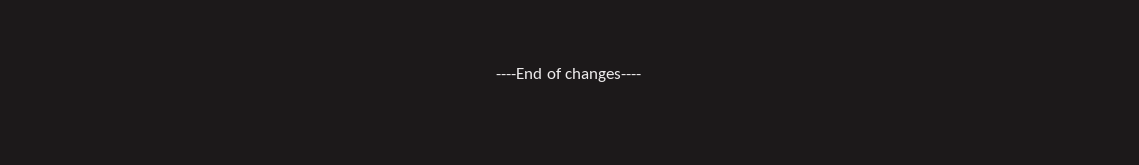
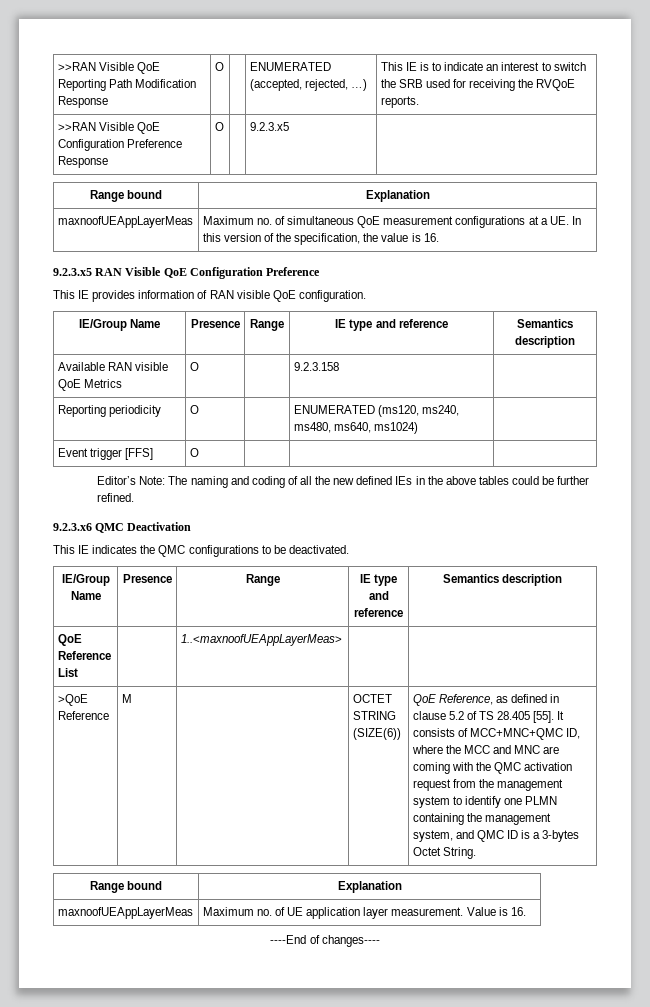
+ >>RAN Visible QoE Reporting Path Modification Response | O | | ENUMERATED (accepted, rejected, …) | This IE is to indicate an interest to switch the SRB used for receiving the RVQoE reports.
+ >>RAN Visible QoE Configuration Preference Response | O | | 9.2.3.x5 |
+ Range bound | Explanation
+ maxnoofUEAppLayerMeas | Maximum no. of simultaneous QoE measurement configurations at a UE. In this version of the specification, the value is 16.
+ 9.2.3.x5 RAN Visible QoE Configuration Preference
+ This IE provides information of RAN visible QoE configuration.
+ IE/Group Name | Presence | Range | IE type and reference | Semantics description
+ Available RAN visible QoE Metrics | O | | 9.2.3.158 |
+ Reporting periodicity | O | | ENUMERATED (ms120, ms240, ms480, ms640, ms1024) |
+ Event trigger [FFS] | O | | |
+ Editor’s Note: The naming and coding of all the new defined IEs in the above tables could be further refined.
+ 9.2.3.x6 QMC Deactivation
+ This IE indicates the QMC configurations to be deactivated.
+ IE/Group Name | Presence | Range | IE type and reference | Semantics description
+ QoE Reference List | | 1..<maxnoofUEAppLayerMeas> | |
+ >QoE Reference | M | | OCTET STRING (SIZE(6)) | QoE Reference, as defined in clause 5.2 of TS 28.405 [55]. It consists of MCC+MNC+QMC ID, where the MCC and MNC are coming with the QMC activation request from the management system to identify one PLMN containing the management system, and QMC ID is a 3-bytes Octet String.
+ Range bound | Explanation
+ maxnoofUEAppLayerMeas | Maximum no. of UE application layer measurement. Value is 16.

